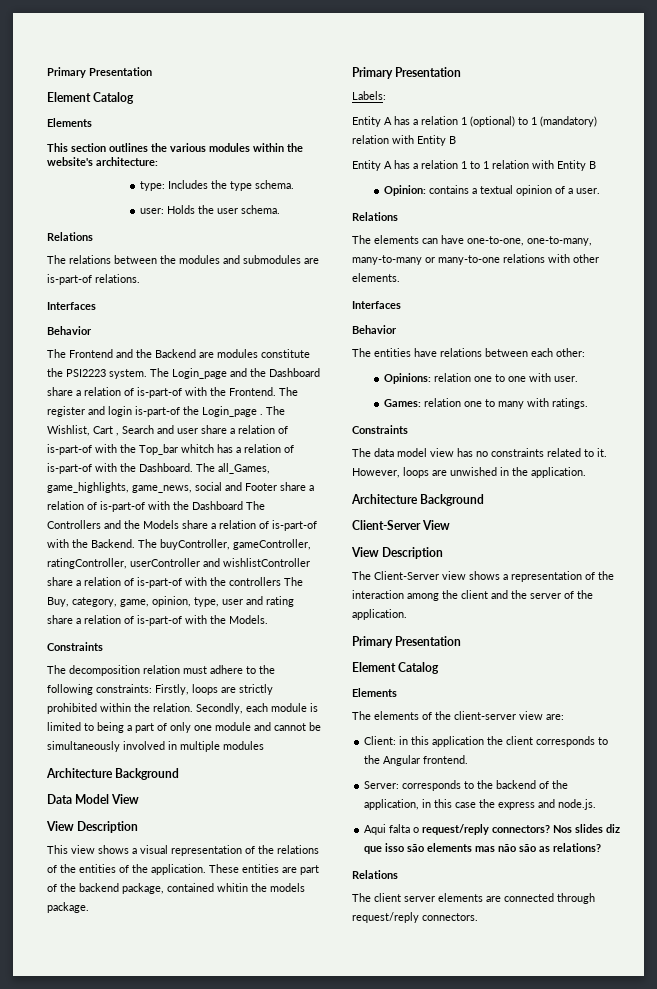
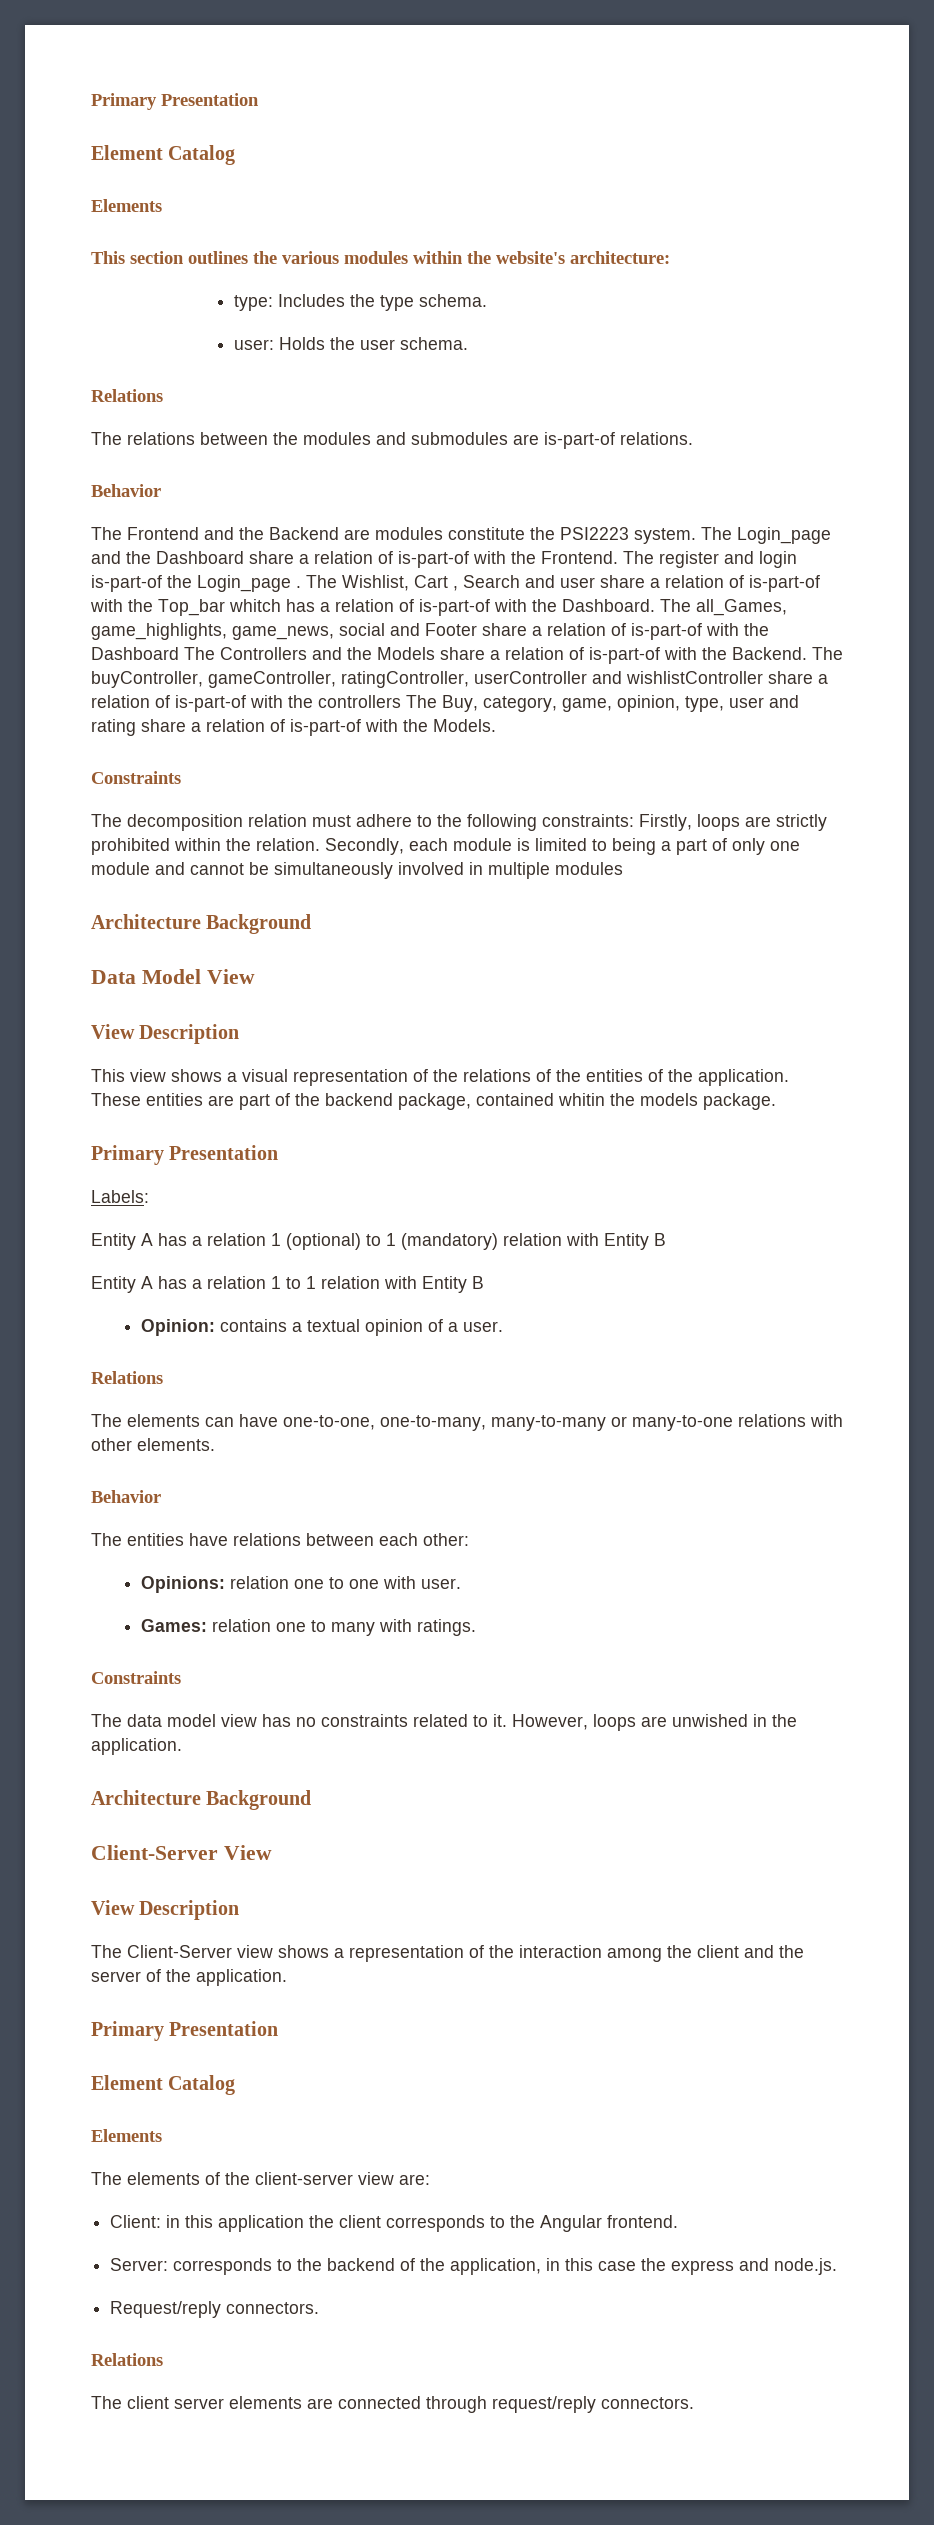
  The relations between the modules and submodules are is-part-of relations.
- Interfaces
  The elements can have one-to-one, one-to-many, many-to-many or many-to-one relations with other elements.
- Interfaces
- Aqui falta o request/reply connectors? Nos slides diz que isso são elements mas não são as relations?
+ Request/reply connectors.

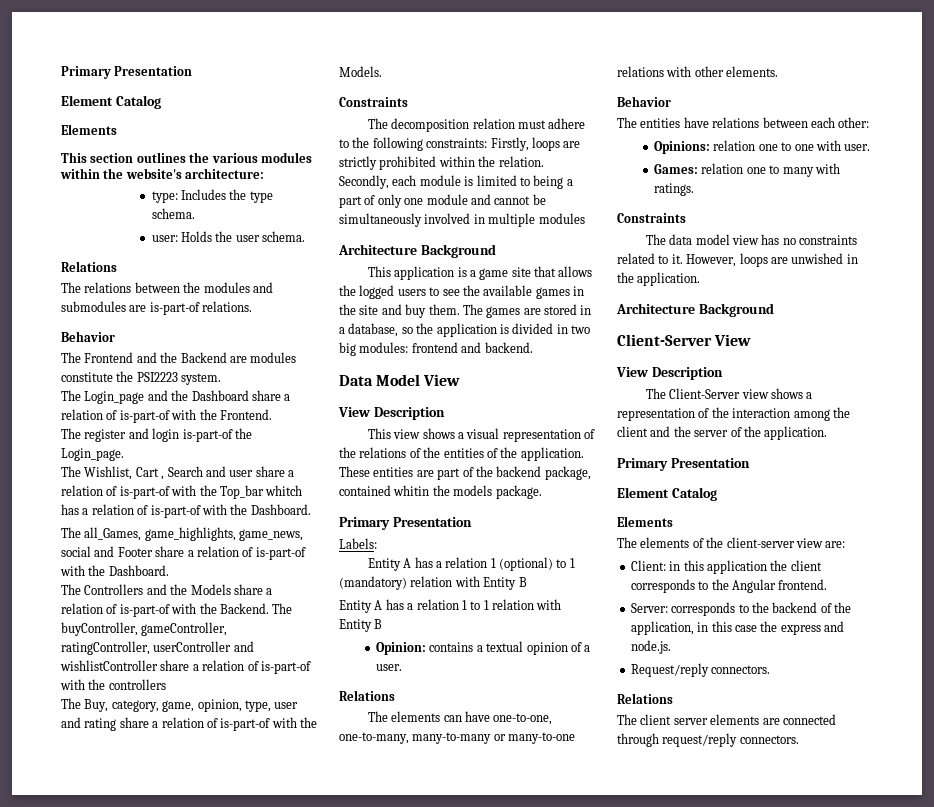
- The Frontend and the Backend are modules constitute the PSI2223 system. The Login_page and the Dashboard share a relation of is-part-of with the Frontend. The register and login is-part-of the Login_page . The Wishlist, Cart , Search and user share a relation of is-part-of with the Top_bar whitch has a relation of is-part-of with the Dashboard. The all_Games, game_highlights, game_news, social and Footer share a relation of is-part-of with the Dashboard The Controllers and the Models share a relation of is-part-of with the Backend.
+ The Frontend and the Backend are modules constitute the PSI2223 system.
+ The Login_page and the Dashboard share a relation of is-part-of with the Frontend.
+ The register and login is-part-of the Login_page.
+ The Wishlist, Cart , Search and user share a relation of is-part-of with the Top_bar whitch has a relation of is-part-of with the Dashboard.
+ The all_Games, game_highlights, game_news, social and Footer share a relation of is-part-of with the Dashboard.
+ The Controllers and the Models share a relation of is-part-of with the Backend.
- The buyController, gameController, ratingController, userController and wishlistController share a relation of is-part-of with the controllers The Buy, category, game, opinion, type, user and rating share a relation of is-part-of with the Models.
+ The buyController, gameController, ratingController, userController and wishlistController share a relation of is-part-of with the controllers
+ The Buy, category, game, opinion, type, user and rating share a relation of is-part-of with the Models.
+ This application is a game site that allows the logged users to see the available games in the site and buy them. The games are stored in a database, so the application is divided in two big modules: frontend and backend.

